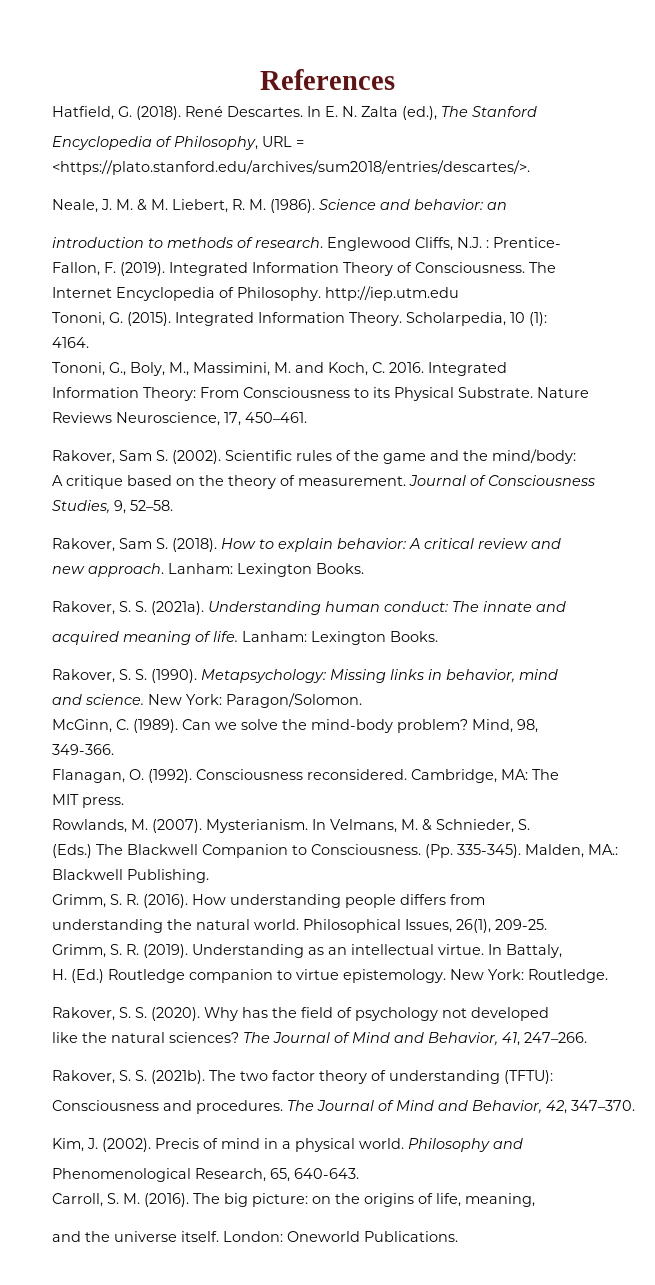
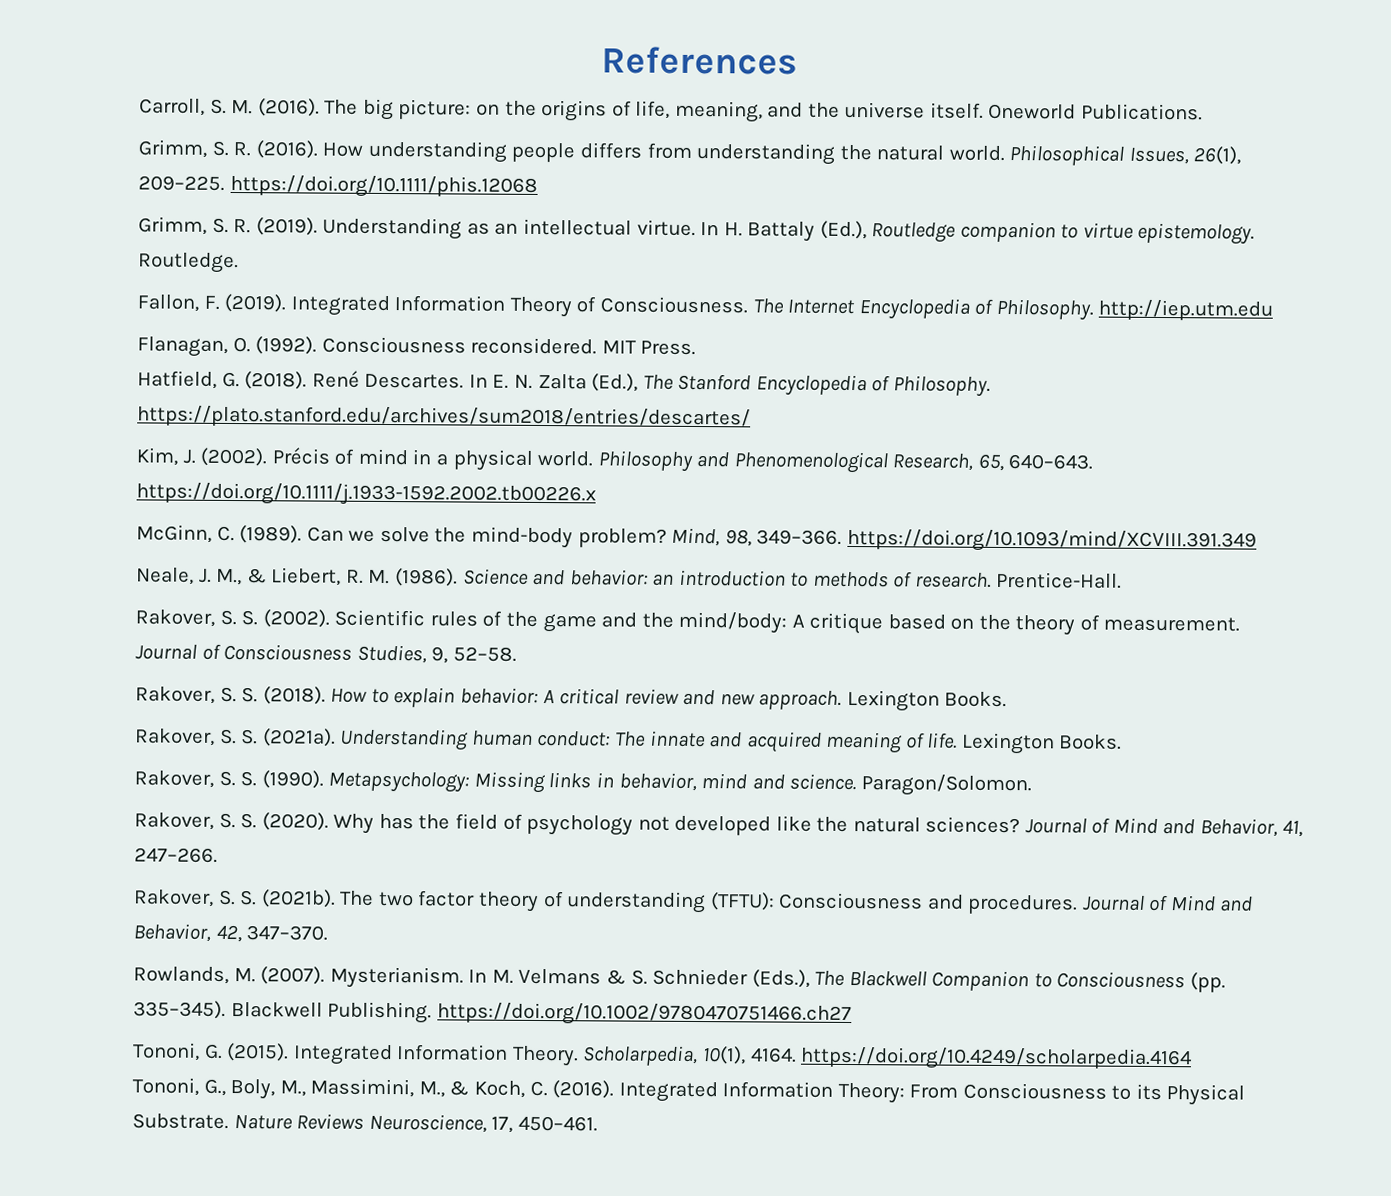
+ Carroll, S. M. (2016). The big picture: on the origins of life, meaning, and the universe itself. Oneworld Publications.
+ Grimm, S. R. (2016). How understanding people differs from understanding the natural world. Philosophical Issues, 26(1), 209–225. https://doi.org/10.1111/phis.12068
+ Grimm, S. R. (2019). Understanding as an intellectual virtue. In H. Battaly (Ed.), Routledge companion to virtue epistemology. Routledge.
+ Fallon, F. (2019). Integrated Information Theory of Consciousness. The Internet Encyclopedia of Philosophy. http://iep.utm.edu
+ Flanagan, O. (1992). Consciousness reconsidered. MIT Press.
- In E. N. Zalta (ed.), The Stanford
- Encyclopedia of Philosophy, URL = <https://plato.stanford.edu/archives/sum2018/entries/descartes/>.
+ In E. N. Zalta (Ed.), The Stanford Encyclopedia of Philosophy. https://plato.stanford.edu/archives/sum2018/entries/descartes/
+ Kim, J. (2002). Précis of mind in a physical world. Philosophy and Phenomenological Research, 65, 640–643. https://doi.org/10.1111/j.1933-1592.2002.tb00226.x
+ McGinn, C. (1989). Can we solve the mind-body problem? Mind, 98, 349–366. https://doi.org/10.1093/mind/XCVIII.391.349
- Neale, J. M. & M. Liebert, R. M. (1986).
+ Neale, J. M., & Liebert, R. M. (1986).
- Science and behavior: an
- introduction to methods of research.
+ Science and behavior: an introduction to methods of research.
- Englewood Cliffs, N.J. : Prentice-
- Fallon, F. (2019). Integrated Information Theory of Consciousness. The
- Internet Encyclopedia of Philosophy. http://iep.utm.edu
- Tononi, G. (2015). Integrated Information Theory. Scholarpedia, 10 (1):
- 4164.
- Tononi, G., Boly, M., Massimini, M. and Koch, C. 2016. Integrated
- Information Theory: From Consciousness to its Physical Substrate. Nature Reviews Neuroscience, 17, 450–461.
- Rakover, Sam S. (2002).
+ Prentice-Hall.
+ Rakover, S. S. (2002).
- Scientific rules of the game and the mind/body:
- A critique based on the theory of measurement.
+ Scientific rules of the game and the mind/body: A critique based on the theory of measurement.
- Rakover, Sam S. (2018).
+ Rakover, S. S. (2018).
- How to explain behavior: A critical review and
- new approach. Lanham: Lexington Books.
+ How to explain behavior: A critical review and new approach. Lexington Books.
- Understanding human conduct: The innate and
- acquired meaning of life. Lanham: Lexington Books.
+ Understanding human conduct: The innate and acquired meaning of life. Lexington Books.
- Metapsychology: Missing links in behavior, mind
- and science.
+ Metapsychology: Missing links in behavior, mind and science.
- New York: Paragon/Solomon.
+ Paragon/Solomon.
- McGinn, C. (1989). Can we solve the mind-body problem? Mind, 98,
- 349-366.
- Flanagan, O. (1992). Consciousness reconsidered. Cambridge, MA: The
- MIT press.
- Rowlands, M. (2007). Mysterianism. In Velmans, M. & Schnieder, S.
- (Eds.) The Blackwell Companion to Consciousness. (Pp. 335-345). Malden, MA.: Blackwell Publishing.
- Grimm, S. R. (2016). How understanding people differs from
- understanding the natural world. Philosophical Issues, 26(1), 209-25.
- Grimm, S. R. (2019). Understanding as an intellectual virtue. In Battaly,
- H. (Ed.) Routledge companion to virtue epistemology. New York: Routledge.
- Why has the field of psychology not developed
- like the natural sciences?
+ Why has the field of psychology not developed like the natural sciences?
- The Journal of Mind and Behavior, 41, 247–266.
+ Journal of Mind and Behavior, 41, 247–266.
- The two factor theory of understanding (TFTU):
- Consciousness and procedures.
+ The two factor theory of understanding (TFTU): Consciousness and procedures.
- The Journal of Mind and Behavior, 42, 347–370.
+ Journal of Mind and Behavior, 42, 347–370.
- Kim, J. (2002). Precis of mind in a physical world. Philosophy and
- Phenomenological Research, 65, 640-643.
- Carroll, S. M. (2016). The big picture: on the origins of life, meaning,
- and the universe itself. London: Oneworld Publications.
+ Rowlands, M. (2007). Mysterianism. In M. Velmans & S. Schnieder (Eds.), The Blackwell Companion to Consciousness (pp. 335–345). Blackwell Publishing. https://doi.org/10.1002/9780470751466.ch27
+ Tononi, G. (2015). Integrated Information Theory. Scholarpedia, 10(1), 4164. https://doi.org/10.4249/scholarpedia.4164
+ Tononi, G., Boly, M., Massimini, M., & Koch, C. (2016). Integrated Information Theory: From Consciousness to its Physical Substrate. Nature Reviews Neuroscience, 17, 450–461.

